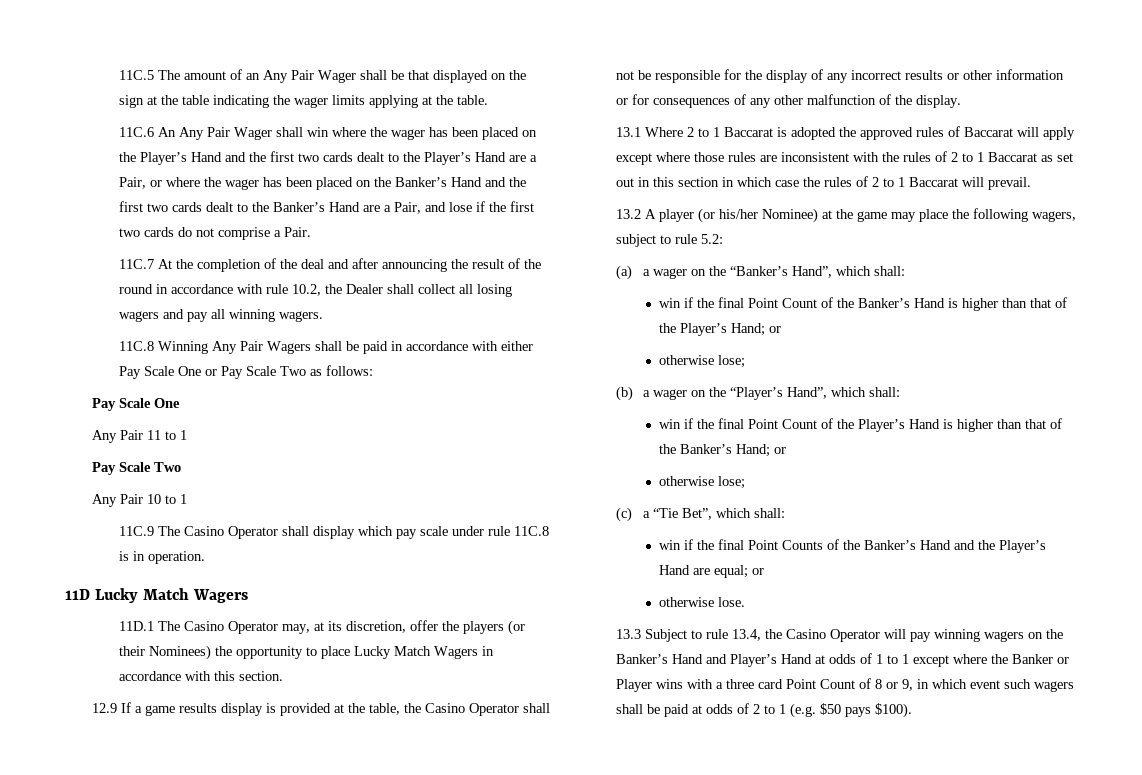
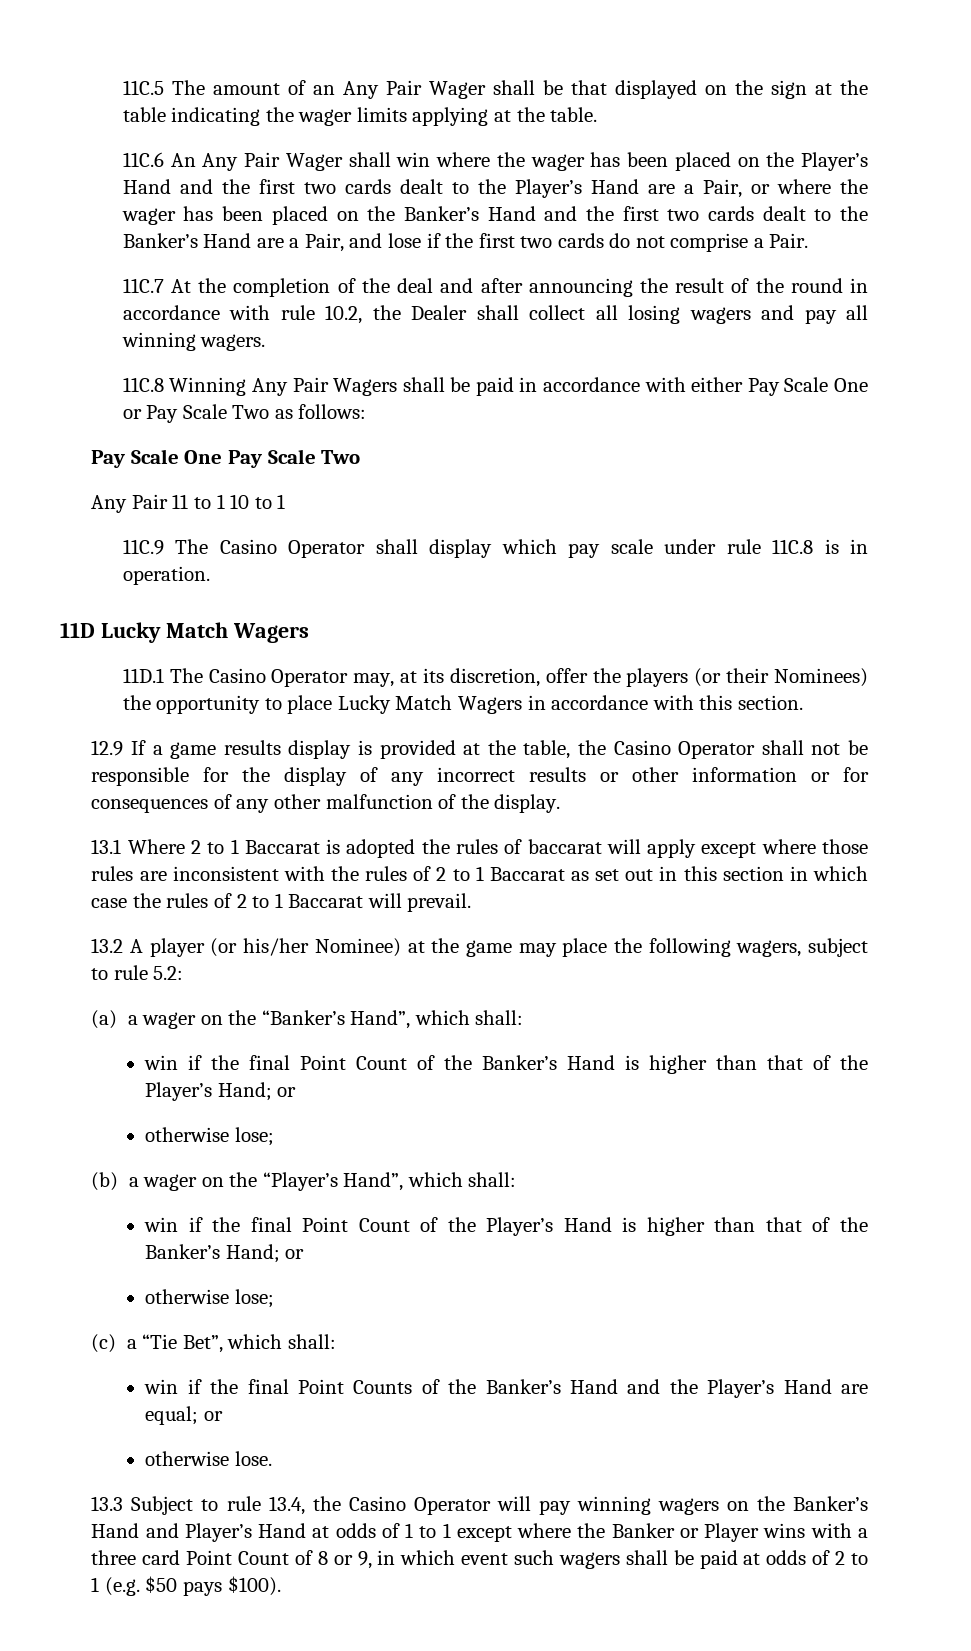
  11C.8 Winning Any Pair Wagers shall be paid in accordance with either Pay Scale One or Pay Scale Two as follows:
- Pay Scale One
+ Pay Scale One Pay Scale Two
- Any Pair 11 to 1
- Pay Scale Two
- Any Pair 10 to 1
+ Any Pair 11 to 1 10 to 1
- 13.1 Where 2 to 1 Baccarat is adopted the approved rules of Baccarat will apply except where those rules are inconsistent with the rules of 2 to 1 Baccarat as set out in this section in which case the rules of 2 to 1 Baccarat will prevail.
+ 13.1 Where 2 to 1 Baccarat is adopted the rules of baccarat will apply except where those rules are inconsistent with the rules of 2 to 1 Baccarat as set out in this section in which case the rules of 2 to 1 Baccarat will prevail.

